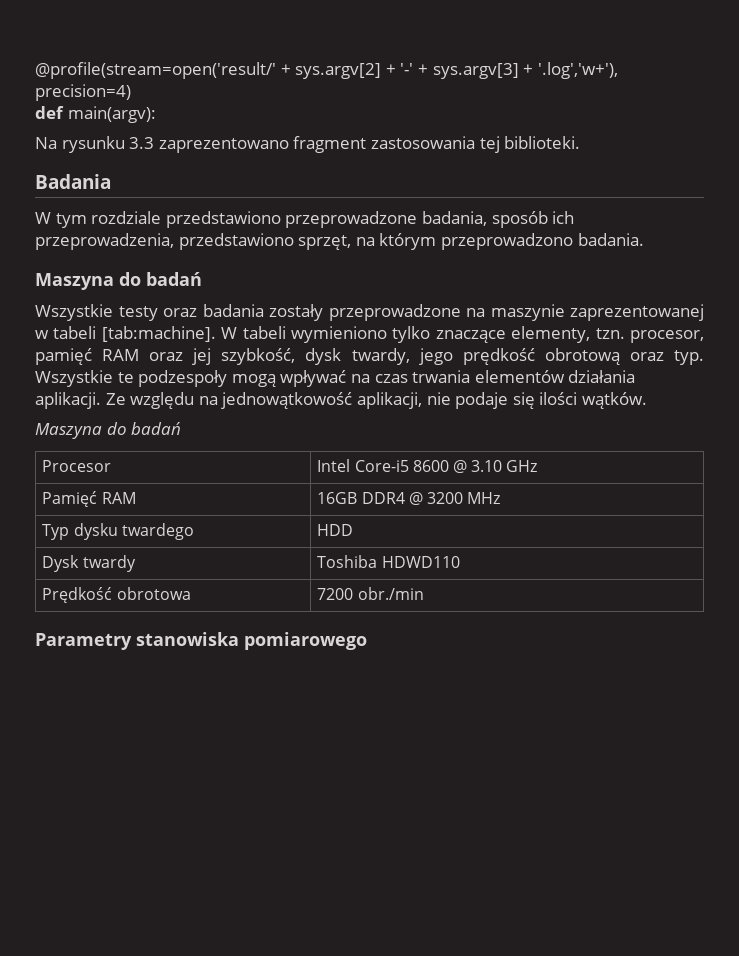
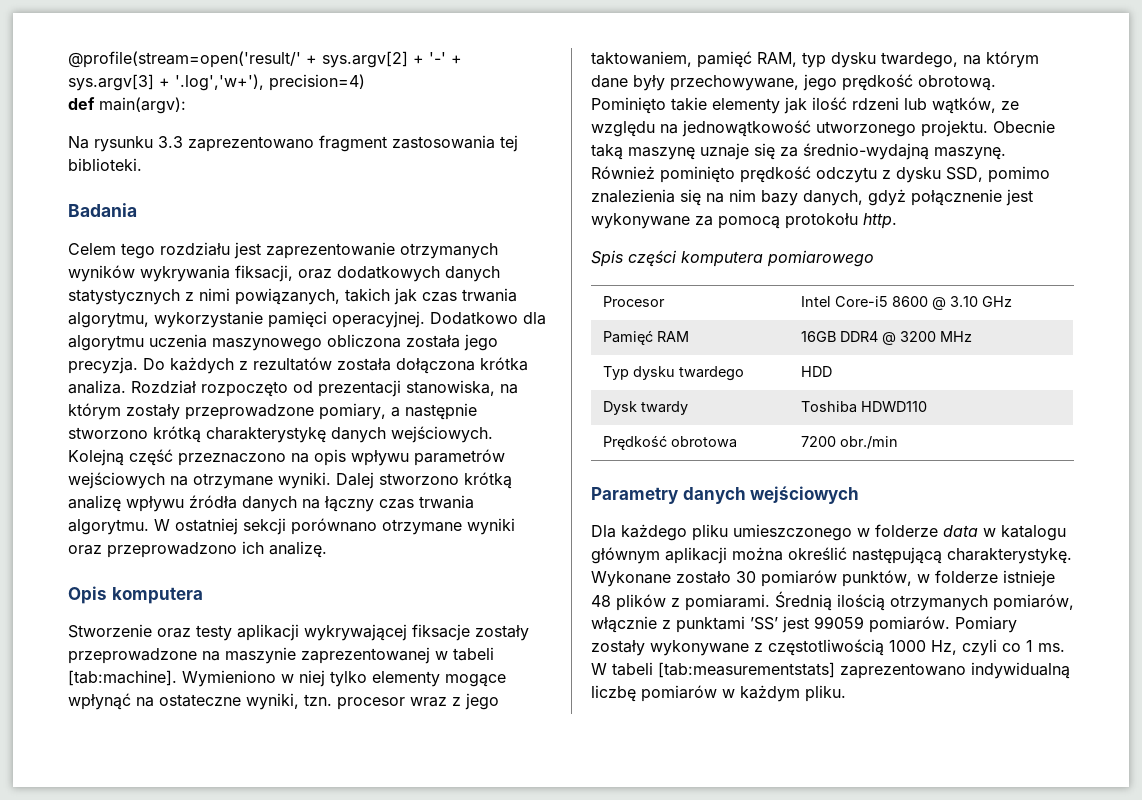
- W tym rozdziale przedstawiono przeprowadzone badania, sposób ich przeprowadzenia, przedstawiono sprzęt, na którym przeprowadzono badania.
- Maszyna do badań
- Wszystkie testy oraz badania zostały przeprowadzone na maszynie zaprezentowanej w tabeli [tab:machine].
+ Celem tego rozdziału jest zaprezentowanie otrzymanych wyników wykrywania fiksacji, oraz dodatkowych danych statystycznych z nimi powiązanych, takich jak czas trwania algorytmu, wykorzystanie pamięci operacyjnej. Dodatkowo dla algorytmu uczenia maszynowego obliczona została jego precyzja. Do każdych z rezultatów została dołączona krótka analiza. Rozdział rozpoczęto od prezentacji stanowiska, na którym zostały przeprowadzone pomiary, a następnie stworzono krótką charakterystykę danych wejściowych. Kolejną część przeznaczono na opis wpływu parametrów wejściowych na otrzymane wyniki. Dalej stworzono krótką analizę wpływu źródła danych na łączny czas trwania algorytmu. W ostatniej sekcji porównano otrzymane wyniki oraz przeprowadzono ich analizę.
+ Opis komputera
+ Stworzenie oraz testy aplikacji wykrywającej fiksacje zostały przeprowadzone na maszynie zaprezentowanej w tabeli [tab:machine].
- W tabeli wymieniono tylko znaczące elementy, tzn. procesor, pamięć RAM oraz jej szybkość, dysk twardy, jego prędkość obrotową oraz typ. Wszystkie te podzespoły mogą wpływać na czas trwania elementów działania aplikacji. Ze względu na jednowątkowość aplikacji, nie podaje się ilości wątków.
- Maszyna do badań
+ Wymieniono w niej tylko elementy mogące wpłynąć na ostateczne wyniki, tzn. procesor wraz z jego taktowaniem, pamięć RAM, typ dysku twardego, na którym dane były przechowywane, jego prędkość obrotową. Pominięto takie elementy jak ilość rdzeni lub wątków, ze względu na jednowątkowość utworzonego projektu. Obecnie taką maszynę uznaje się za średnio-wydajną maszynę. Również pominięto prędkość odczytu z dysku SSD, pomimo znalezienia się na nim bazy danych, gdyż połącznenie jest wykonywane za pomocą protokołu http.
+ Spis części komputera pomiarowego
- Parametry stanowiska pomiarowego
+ Parametry danych wejściowych
+ Dla każdego pliku umieszczonego w folderze data w katalogu głównym aplikacji można określić następującą charakterystykę. Wykonane zostało 30 pomiarów punktów, w folderze istnieje 48 plików z pomiarami. Średnią ilością otrzymanych pomiarów, włącznie z punktami ’SS’ jest 99059 pomiarów. Pomiary zostały wykonywane z częstotliwością 1000 Hz, czyli co 1 ms. W tabeli [tab:measurementstats] zaprezentowano indywidualną liczbę pomiarów w każdym pliku.

